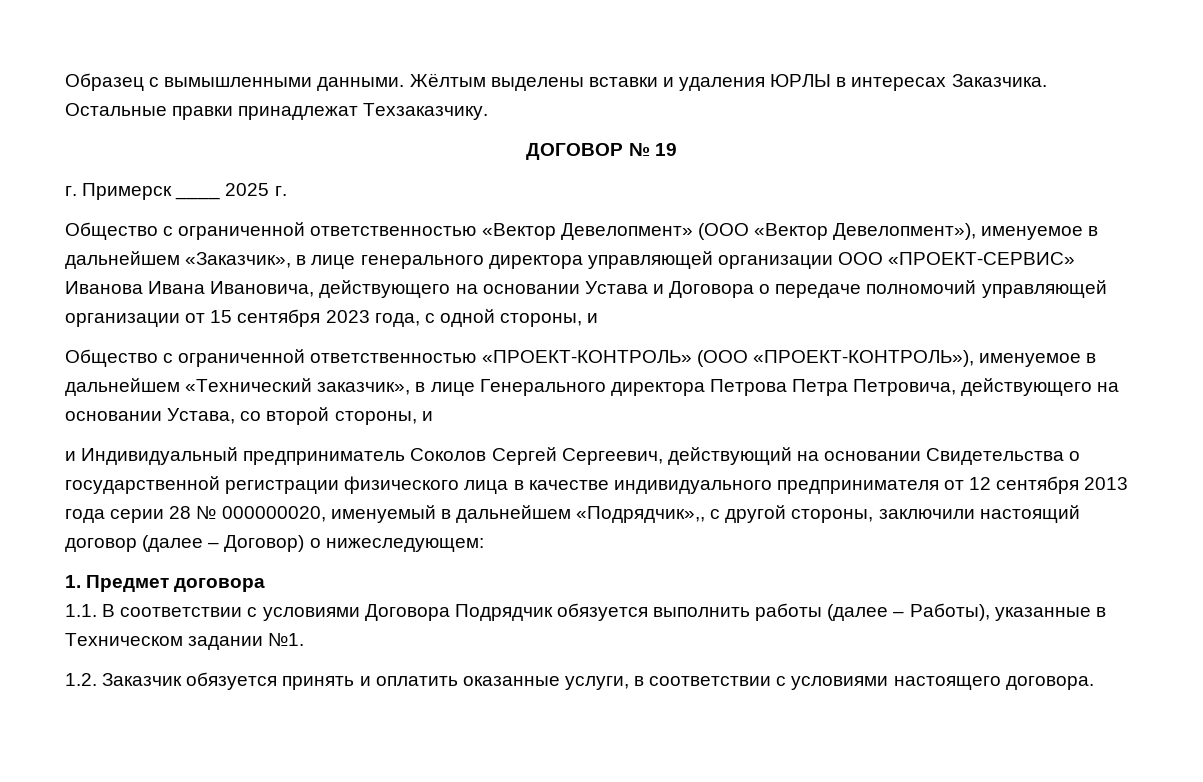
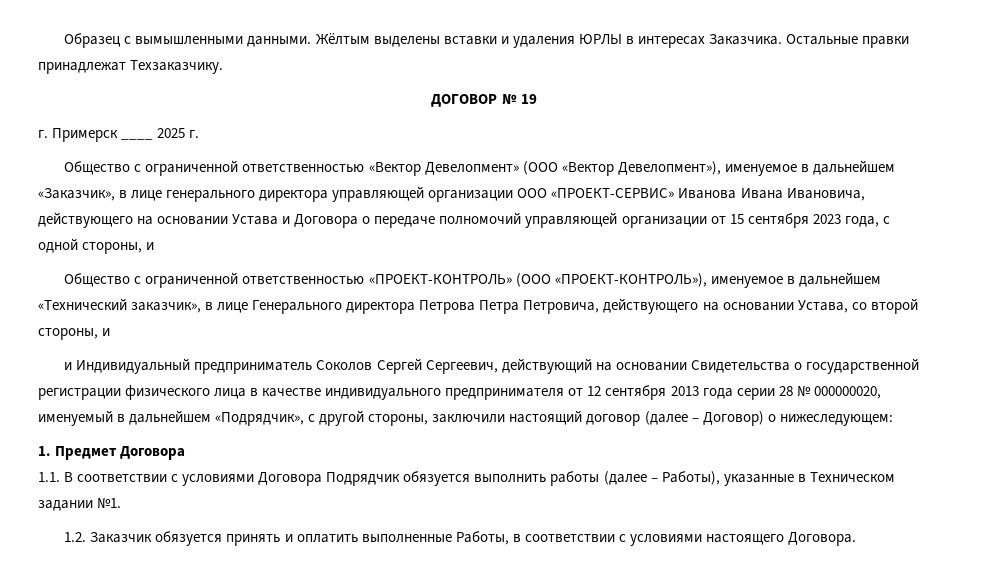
- и Индивидуальный предприниматель Соколов Сергей Сергеевич, действующий на основании Свидетельства о государственной регистрации физического лица в качестве индивидуального предпринимателя от 12 сентября 2013 года серии 28 № 000000020, именуемый в дальнейшем «Подрядчик»,, с другой стороны, заключили настоящий договор (далее – Договор) о нижеследующем:
+ и Индивидуальный предприниматель Соколов Сергей Сергеевич, действующий на основании Свидетельства о государственной регистрации физического лица в качестве индивидуального предпринимателя от 12 сентября 2013 года серии 28 № 000000020, именуемый в дальнейшем «Подрядчик», с другой стороны, заключили настоящий договор (далее – Договор) о нижеследующем:
- 1. Предмет договора
+ 1. Предмет Договора
- 1.2. Заказчик обязуется принять и оплатить оказанные услуги, в соответствии с условиями настоящего договора.
+ 1.2. Заказчик обязуется принять и оплатить выполненные Работы, в соответствии с условиями настоящего Договора.

